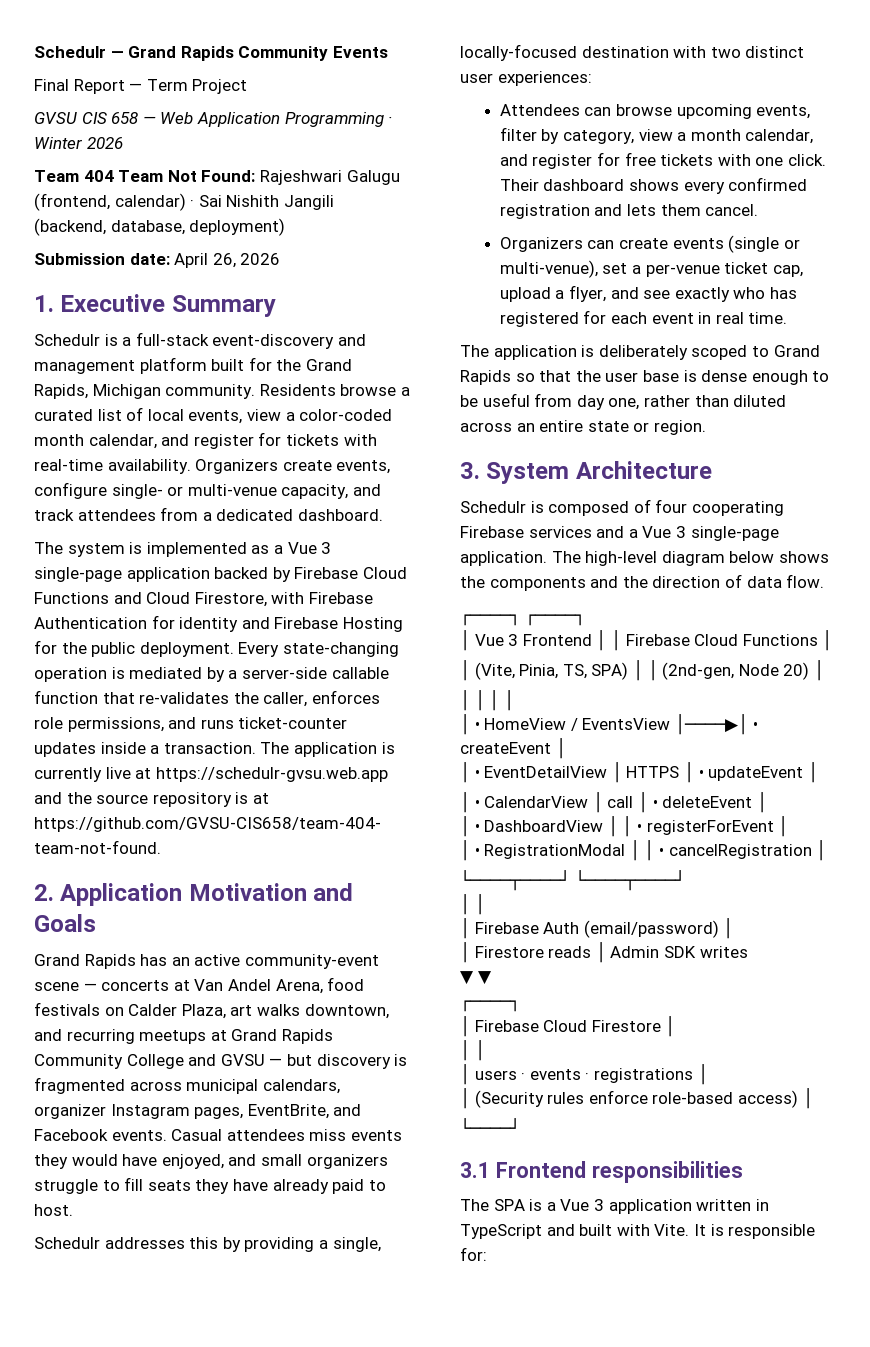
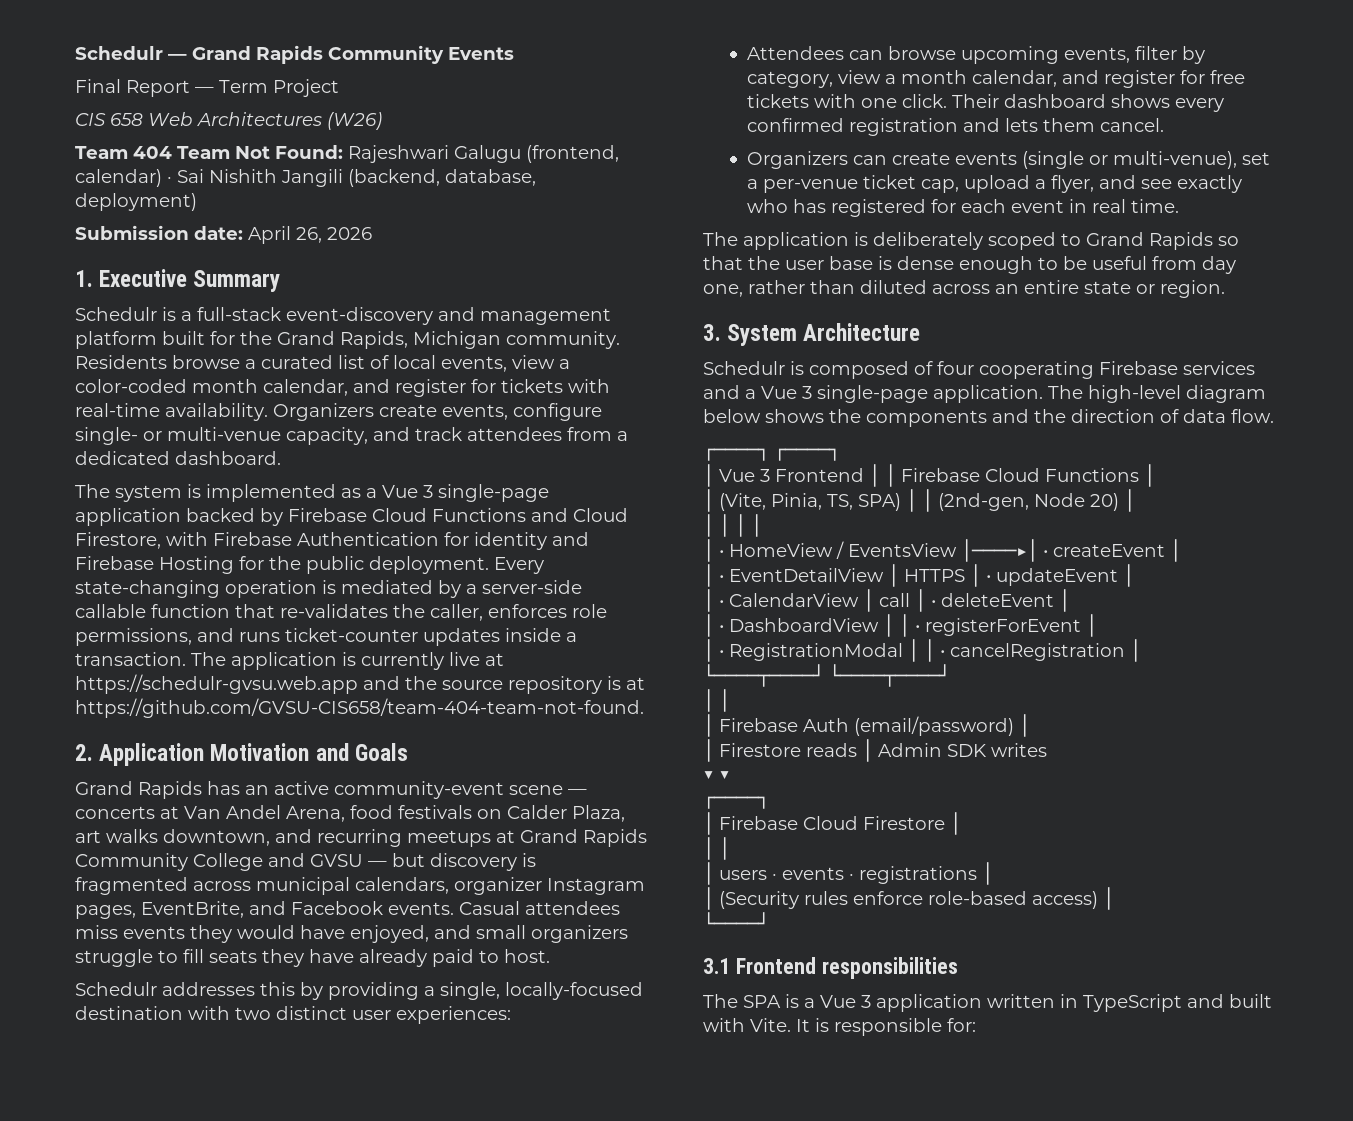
- GVSU CIS 658 — Web Application Programming · Winter 2026
+ CIS 658 Web Architectures (W26)

